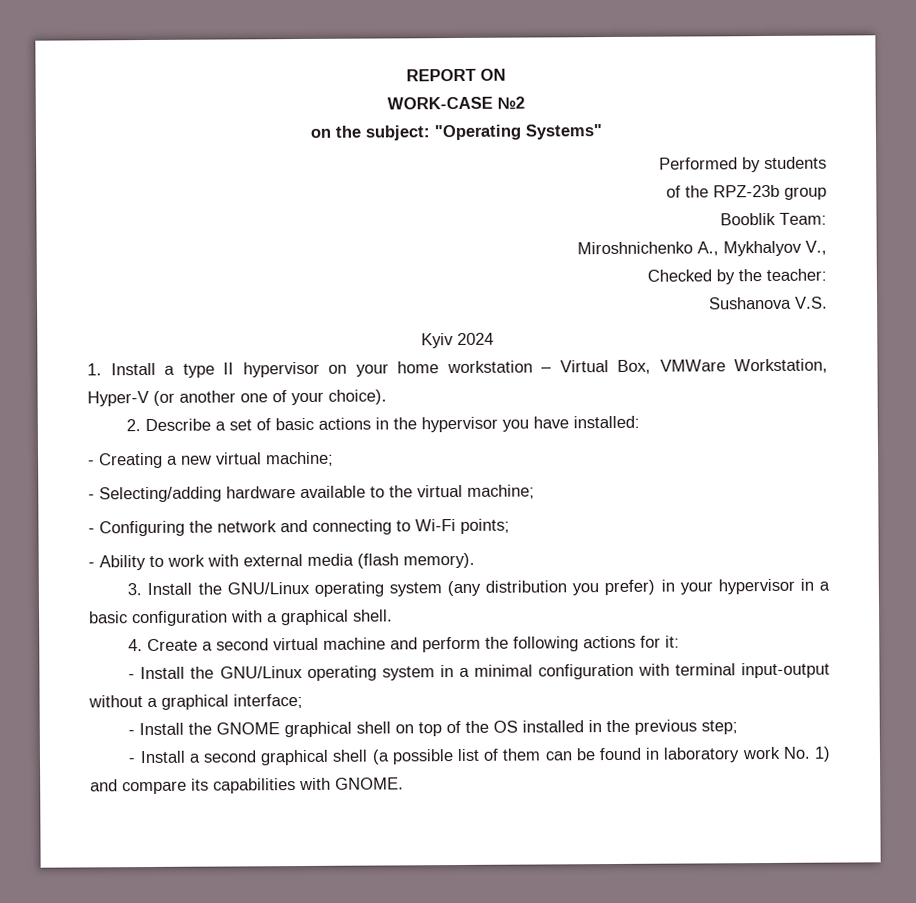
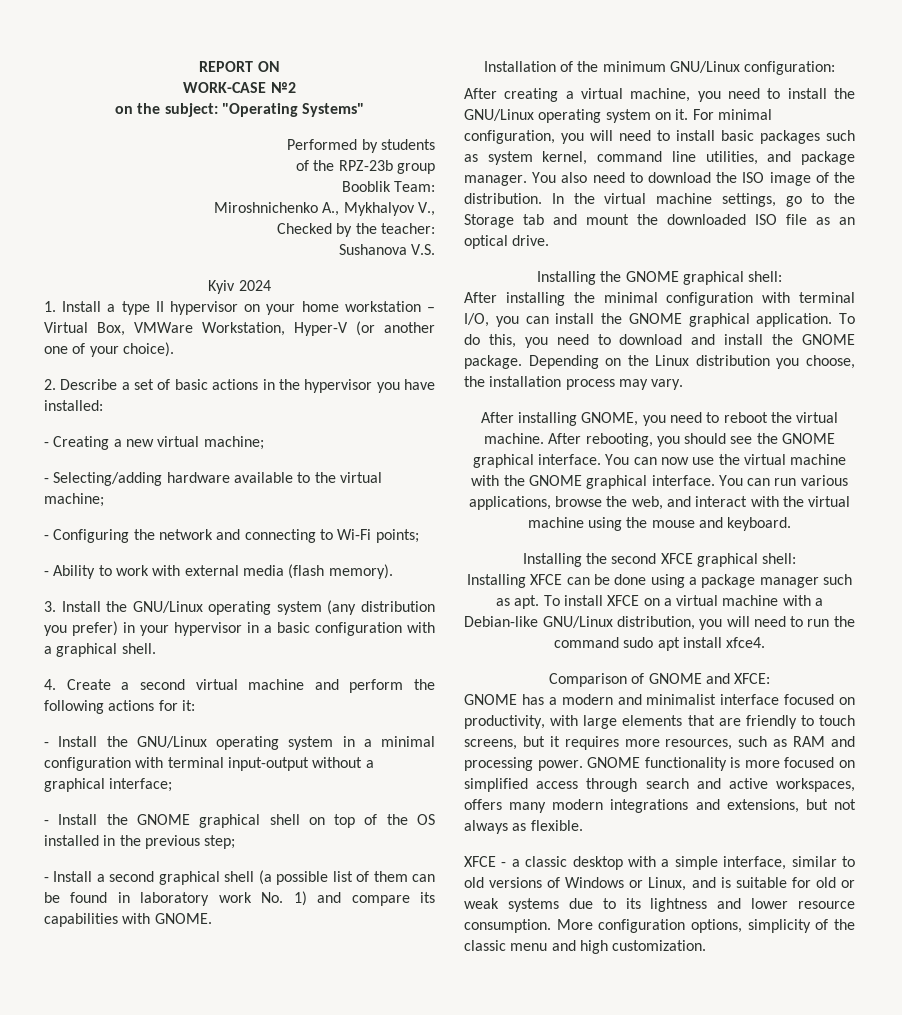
+ Installation of the minimum GNU/Linux configuration:
+ After creating a virtual machine, you need to install the GNU/Linux operating system on it. For minimal configuration, you will need to install basic packages such as system kernel, command line utilities, and package manager. You also need to download the ISO image of the distribution. In the virtual machine settings, go to the Storage tab and mount the downloaded ISO file as an optical drive.
+ Installing the GNOME graphical shell:
+ After installing the minimal configuration with terminal I/O, you can install the GNOME graphical application. To do this, you need to download and install the GNOME package. Depending on the Linux distribution you choose, the installation process may vary.
+ After installing GNOME, you need to reboot the virtual machine. After rebooting, you should see the GNOME graphical interface. You can now use the virtual machine with the GNOME graphical interface. You can run various applications, browse the web, and interact with the virtual machine using the mouse and keyboard.
+ Installing the second XFCE graphical shell:
+ Installing XFCE can be done using a package manager such as apt. To install XFCE on a virtual machine with a Debian-like GNU/Linux distribution, you will need to run the command sudo apt install xfce4.
+ Comparison of GNOME and XFCE:
+ GNOME has a modern and minimalist interface focused on productivity, with large elements that are friendly to touch screens, but it requires more resources, such as RAM and processing power. GNOME functionality is more focused on simplified access through search and active workspaces, offers many modern integrations and extensions, but not always as flexible.
+ XFCE - a classic desktop with a simple interface, similar to old versions of Windows or Linux, and is suitable for old or weak systems due to its lightness and lower resource consumption. More configuration options, simplicity of the classic menu and high customization.

